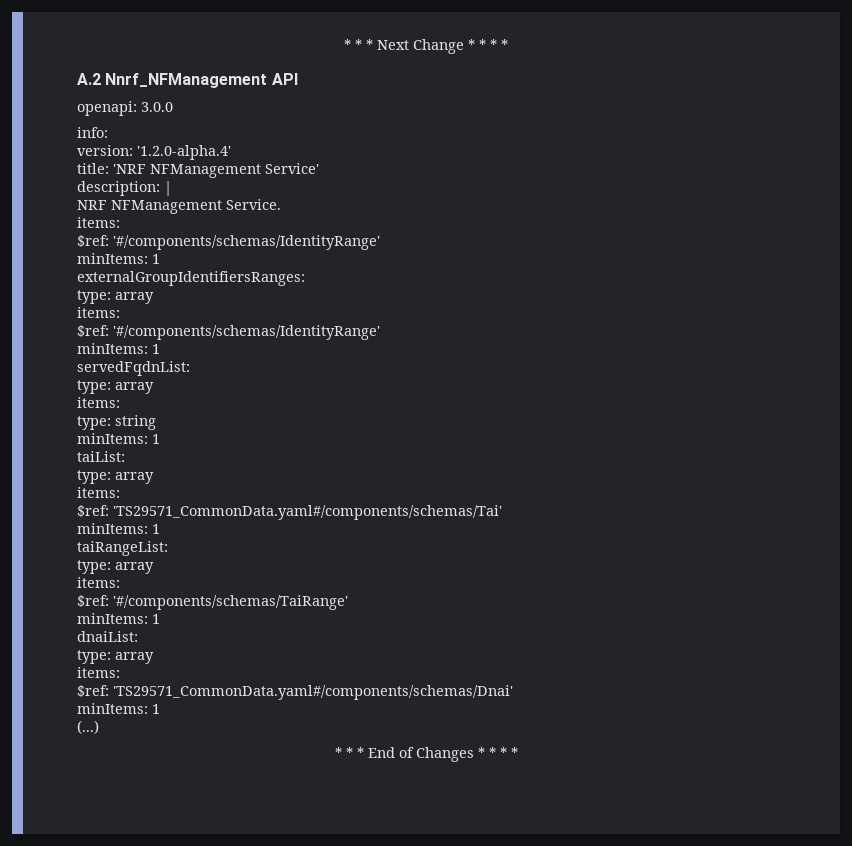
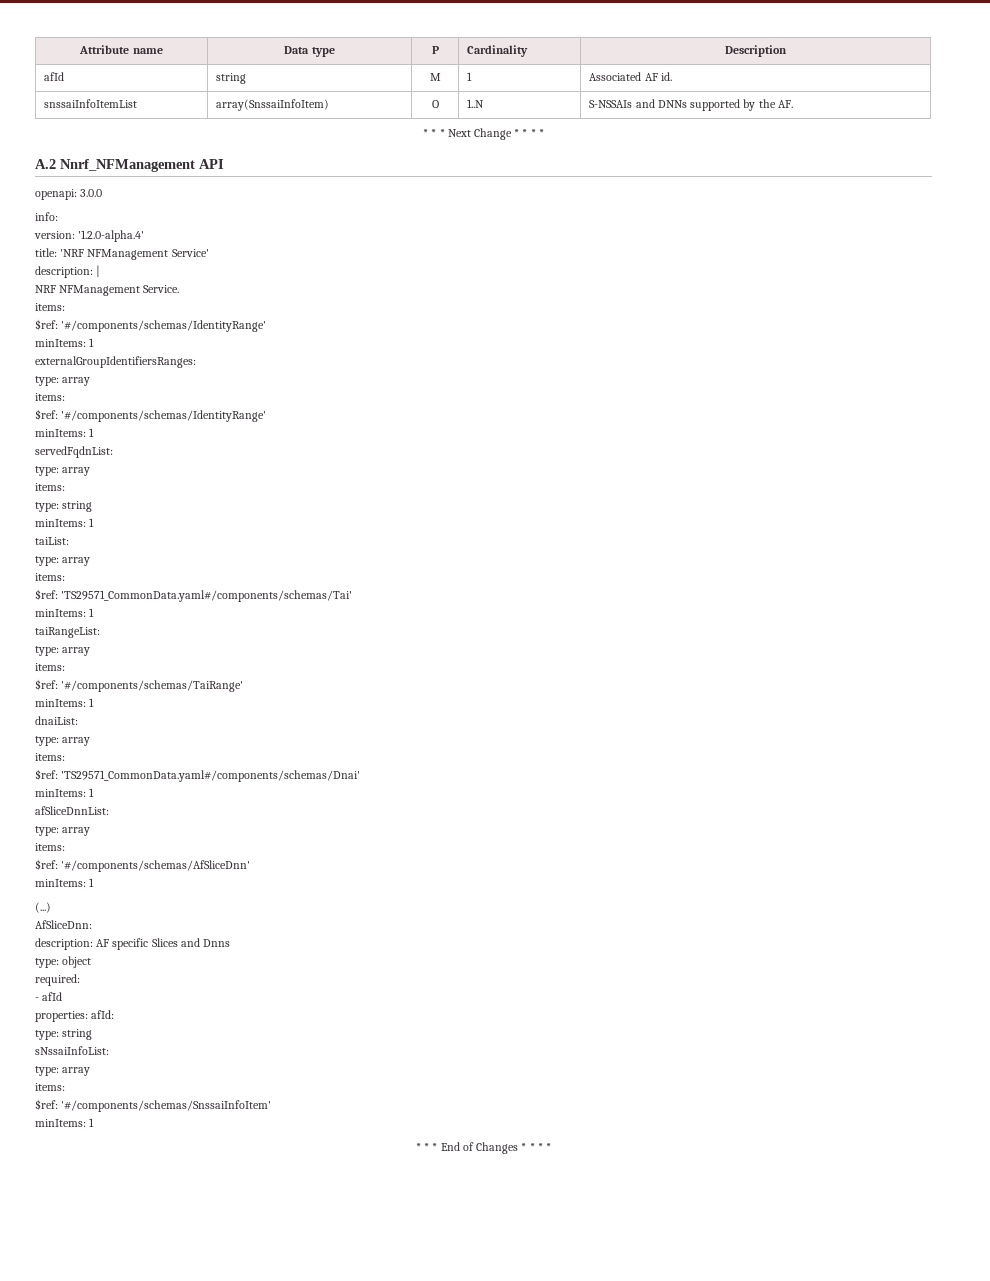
+ Attribute name | Data type | P | Cardinality | Description
+ afId | string | M | 1 | Associated AF id.
+ snssaiInfoItemList | array(SnssaiInfoItem) | O | 1..N | S-NSSAIs and DNNs supported by the AF.
+ afSliceDnnList:
+ type: array
+ items:
+ $ref: '#/components/schemas/AfSliceDnn'
+ minItems: 1
  (...)
+ AfSliceDnn:
+ description: AF specific Slices and Dnns
+ type: object
+ required:
+ - afId
+ properties: afId:
+ type: string
+ sNssaiInfoList:
+ type: array
+ items:
+ $ref: '#/components/schemas/SnssaiInfoItem'
+ minItems: 1

